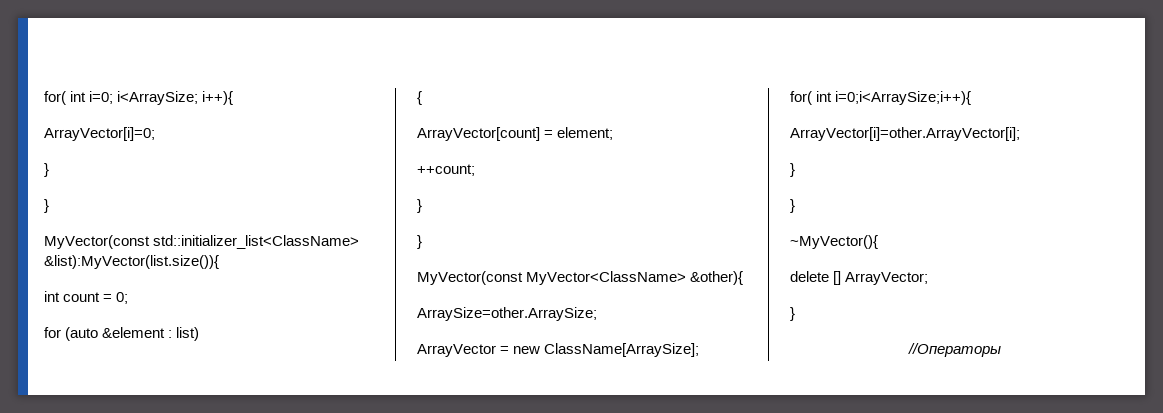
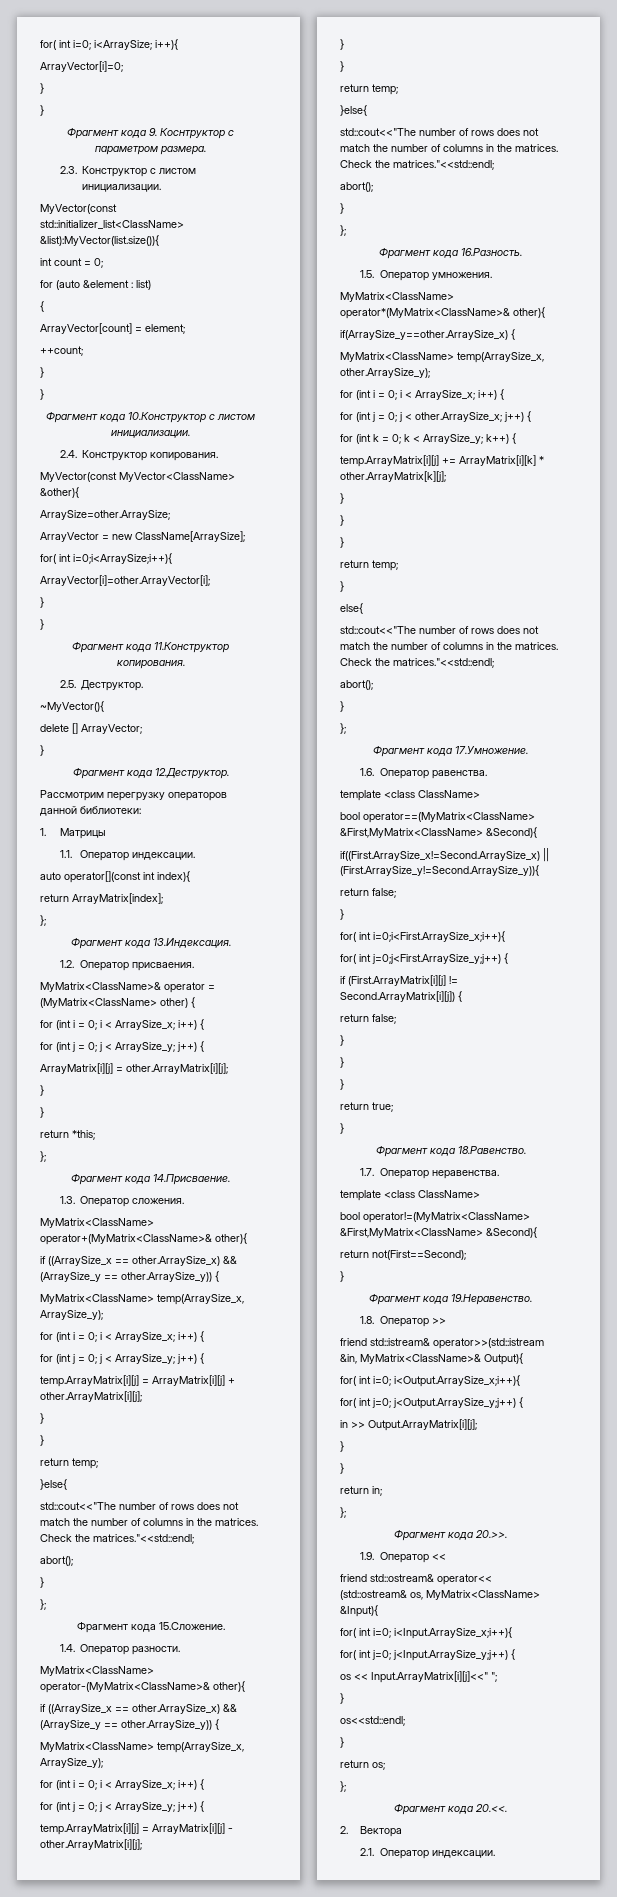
+ Фрагмент кода 9. Коснтруктор с параметром размера.
+ 2.3. Конструктор с листом инициализации.
+ Фрагмент кода 10.Конструктор с листом инициализации.
+ 2.4. Конструктор копирования.
+ Фрагмент кода 11.Конструктор копирования.
+ 2.5. Деструктор.
- //Операторы
+ Фрагмент кода 12.Деструктор.
+ Рассмотрим перегрузку операторов данной библиотеки:
+ 1. Матрицы
+ 1.1. Оператор индексации.
+ auto operator[](const int index){
+ return ArrayMatrix[index];
+ };
+ Фрагмент кода 13.Индексация.
+ 1.2. Оператор присваения.
+ MyMatrix<ClassName>& operator = (MyMatrix<ClassName> other) {
+ for (int i = 0; i < ArraySize_x; i++) {
+ for (int j = 0; j < ArraySize_y; j++) {
+ ArrayMatrix[i][j] = other.ArrayMatrix[i][j];
+ }
+ }
+ return *this;
+ };
+ Фрагмент кода 14.Присваение.
+ 1.3. Оператор сложения.
+ MyMatrix<ClassName> operator+(MyMatrix<ClassName>& other){
+ if ((ArraySize_x == other.ArraySize_x) && (ArraySize_y == other.ArraySize_y)) {
+ MyMatrix<ClassName> temp(ArraySize_x, ArraySize_y);
+ for (int i = 0; i < ArraySize_x; i++) {
+ for (int j = 0; j < ArraySize_y; j++) {
+ temp.ArrayMatrix[i][j] = ArrayMatrix[i][j] + other.ArrayMatrix[i][j];
+ }
+ }
+ return temp;
+ }else{
+ std::cout<<"The number of rows does not match the number of columns in the matrices. Check the matrices."<<std::endl;
+ abort();
+ }
+ };
+ Фрагмент кода 15.Сложение.
+ 1.4. Оператор разности.
+ MyMatrix<ClassName> operator-(MyMatrix<ClassName>& other){
+ if ((ArraySize_x == other.ArraySize_x) && (ArraySize_y == other.ArraySize_y)) {
+ MyMatrix<ClassName> temp(ArraySize_x, ArraySize_y);
+ for (int i = 0; i < ArraySize_x; i++) {
+ for (int j = 0; j < ArraySize_y; j++) {
+ temp.ArrayMatrix[i][j] = ArrayMatrix[i][j] - other.ArrayMatrix[i][j];
+ }
+ }
+ return temp;
+ }else{
+ std::cout<<"The number of rows does not match the number of columns in the matrices. Check the matrices."<<std::endl;
+ abort();
+ }
+ };
+ Фрагмент кода 16.Разность.
+ 1.5. Оператор умножения.
+ MyMatrix<ClassName> operator*(MyMatrix<ClassName>& other){
+ if(ArraySize_y==other.ArraySize_x) {
+ MyMatrix<ClassName> temp(ArraySize_x, other.ArraySize_y);
+ for (int i = 0; i < ArraySize_x; i++) {
+ for (int j = 0; j < other.ArraySize_x; j++) {
+ for (int k = 0; k < ArraySize_y; k++) {
+ temp.ArrayMatrix[i][j] += ArrayMatrix[i][k] * other.ArrayMatrix[k][j];
+ }
+ }
+ }
+ return temp;
+ }
+ else{
+ std::cout<<"The number of rows does not match the number of columns in the matrices. Check the matrices."<<std::endl;
+ abort();
+ }
+ };
+ Фрагмент кода 17.Умножение.
+ 1.6. Оператор равенства.
+ template <class ClassName>
+ bool operator==(MyMatrix<ClassName> &First,MyMatrix<ClassName> &Second){
+ if((First.ArraySize_x!=Second.ArraySize_x) || (First.ArraySize_y!=Second.ArraySize_y)){
+ return false;
+ }
+ for( int i=0;i<First.ArraySize_x;i++){
+ for( int j=0;j<First.ArraySize_y;j++) {
+ if (First.ArrayMatrix[i][j] != Second.ArrayMatrix[i][j]) {
+ return false;
+ }
+ }
+ }
+ return true;
+ }
+ Фрагмент кода 18.Равенство.
+ 1.7. Оператор неравенства.
+ template <class ClassName>
+ bool operator!=(MyMatrix<ClassName> &First,MyMatrix<ClassName> &Second){
+ return not(First==Second);
+ }
+ Фрагмент кода 19.Неравенство.
+ 1.8. Оператор >>
+ friend std::istream& operator>>(std::istream &in, MyMatrix<ClassName>& Output){
+ for( int i=0; i<Output.ArraySize_x;i++){
+ for( int j=0; j<Output.ArraySize_y;j++) {
+ in >> Output.ArrayMatrix[i][j];
+ }
+ }
+ return in;
+ };
+ Фрагмент кода 20.>>.
+ 1.9. Оператор <<
+ friend std::ostream& operator<< (std::ostream& os, MyMatrix<ClassName> &Input){
+ for( int i=0; i<Input.ArraySize_x;i++){
+ for( int j=0; j<Input.ArraySize_y;j++) {
+ os << Input.ArrayMatrix[i][j]<<" ";
+ }
+ os<<std::endl;
+ }
+ return os;
+ };
+ Фрагмент кода 20.<<.
+ 2. Вектора
+ 2.1. Оператор индексации.

